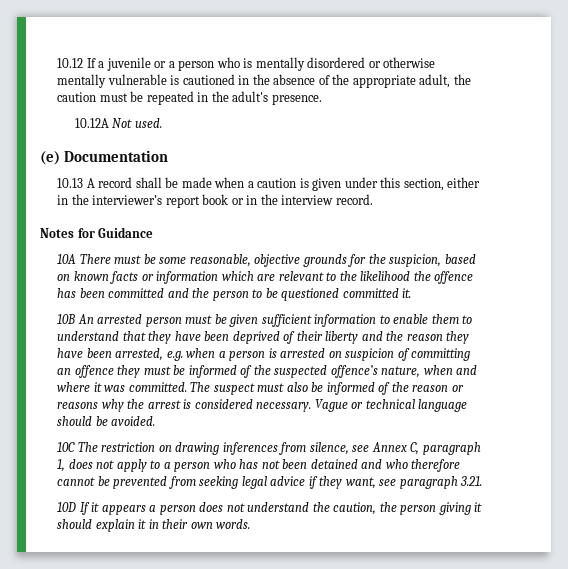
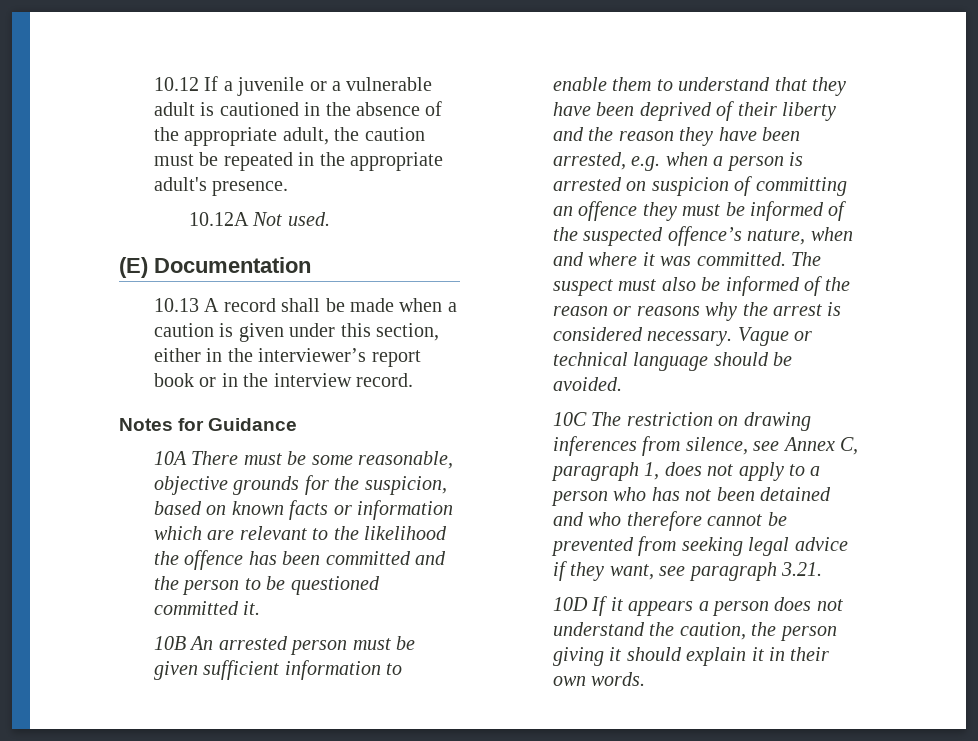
- 10.12 If a juvenile or a person who is mentally disordered or otherwise mentally vulnerable is cautioned in the absence of the appropriate adult, the caution must be repeated in the adult's presence.
+ 10.12 If a juvenile or a vulnerable adult is cautioned in the absence of the appropriate adult, the caution must be repeated in the appropriate adult's presence.
- (e) Documentation
+ (E) Documentation

